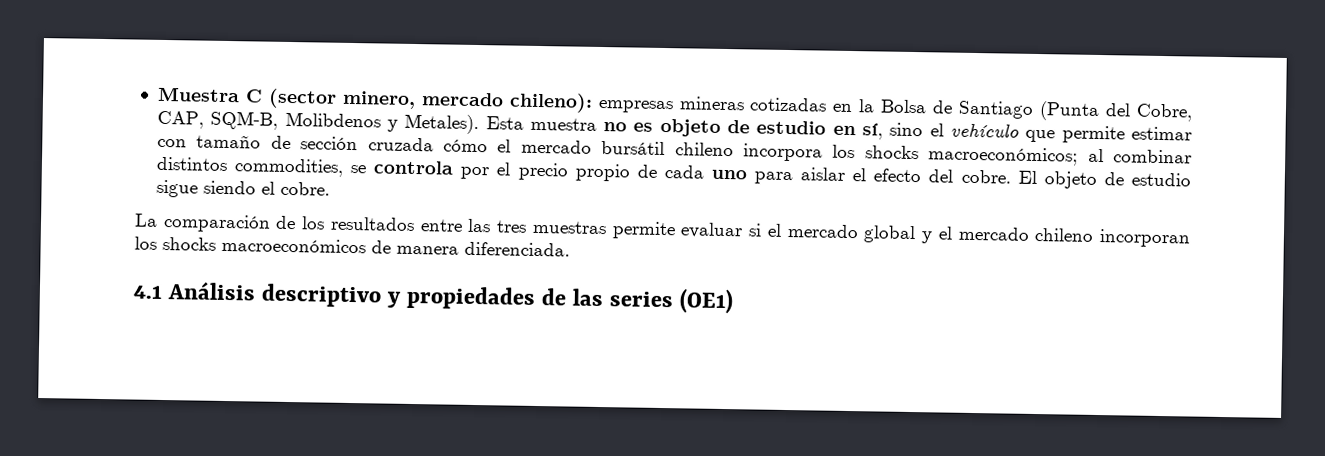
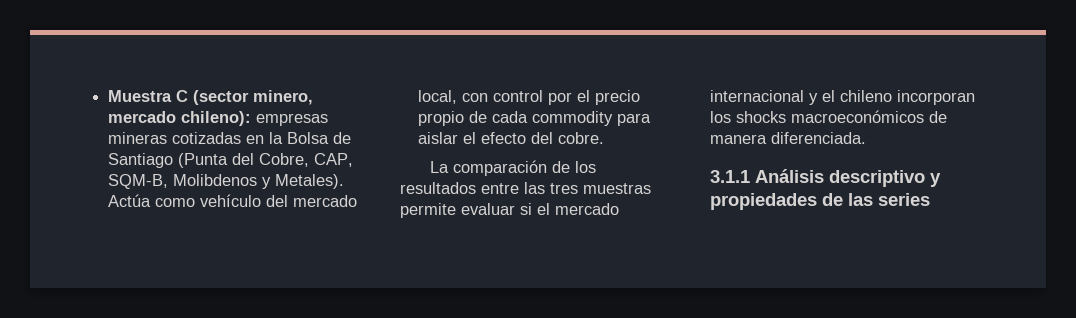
- Esta muestra no es objeto de estudio en sí, sino el vehículo que permite estimar con tamaño de sección cruzada cómo el mercado bursátil chileno incorpora los shocks macroeconómicos; al combinar distintos commodities, se controla por el precio propio de cada uno para aislar el efecto del cobre. El objeto de estudio sigue siendo el cobre.
+ Actúa como vehículo del mercado local, con control por el precio propio de cada commodity para aislar el efecto del cobre.
- La comparación de los resultados entre las tres muestras permite evaluar si el mercado global y el mercado chileno incorporan los shocks macroeconómicos de manera diferenciada.
+ La comparación de los resultados entre las tres muestras permite evaluar si el mercado internacional y el chileno incorporan los shocks macroeconómicos de manera diferenciada.
- 4.1 Análisis descriptivo y propiedades de las series (OE1)
+ 3.1.1 Análisis descriptivo y propiedades de las series

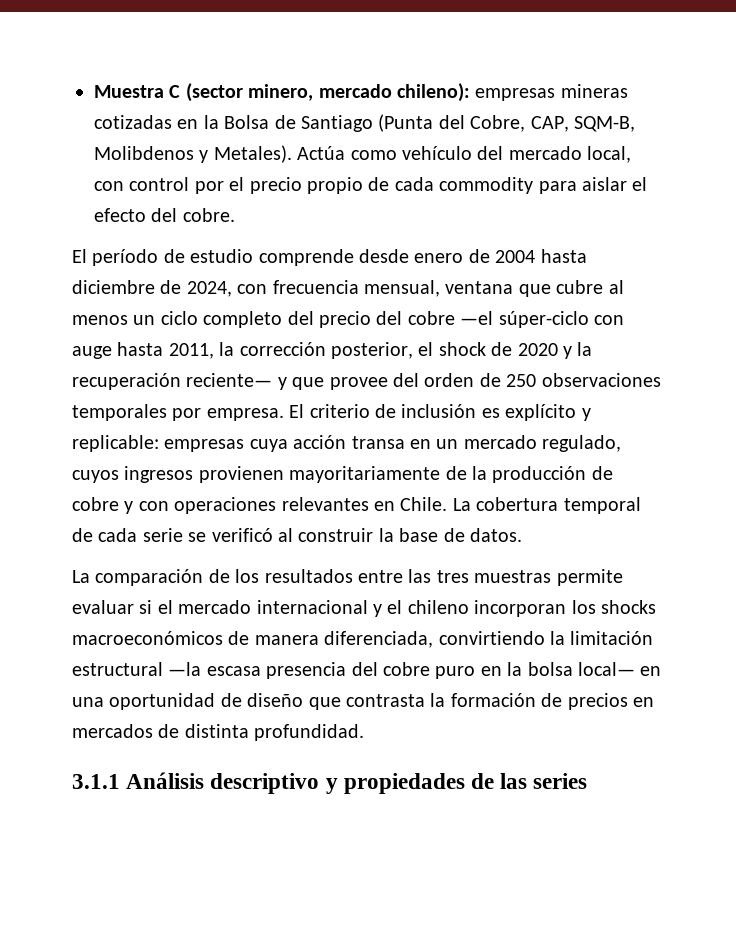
+ El período de estudio comprende desde enero de 2004 hasta diciembre de 2024, con frecuencia mensual, ventana que cubre al menos un ciclo completo del precio del cobre —el súper-ciclo con auge hasta 2011, la corrección posterior, el shock de 2020 y la recuperación reciente— y que provee del orden de 250 observaciones temporales por empresa. El criterio de inclusión es explícito y replicable: empresas cuya acción transa en un mercado regulado, cuyos ingresos provienen mayoritariamente de la producción de cobre y con operaciones relevantes en Chile. La cobertura temporal de cada serie se verificó al construir la base de datos.
- La comparación de los resultados entre las tres muestras permite evaluar si el mercado internacional y el chileno incorporan los shocks macroeconómicos de manera diferenciada.
+ La comparación de los resultados entre las tres muestras permite evaluar si el mercado internacional y el chileno incorporan los shocks macroeconómicos de manera diferenciada, convirtiendo la limitación estructural —la escasa presencia del cobre puro en la bolsa local— en una oportunidad de diseño que contrasta la formación de precios en mercados de distinta profundidad.

